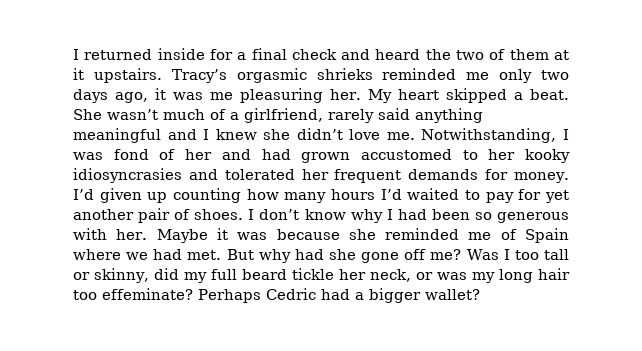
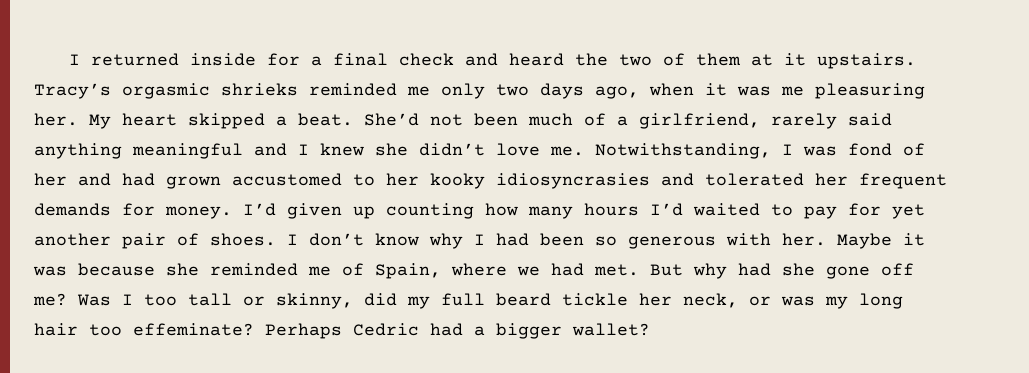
- Tracy’s orgasmic shrieks reminded me only two days ago, it was me pleasuring her.
+ Tracy’s orgasmic shrieks reminded me only two days ago, when it was me pleasuring her.
- She wasn’t much of a girlfriend, rarely said anything meaningful and I knew she didn’t love me.
+ She’d not been much of a girlfriend, rarely said anything meaningful and I knew she didn’t love me.
- Maybe it was because she reminded me of Spain where we had met.
+ Maybe it was because she reminded me of Spain, where we had met.

